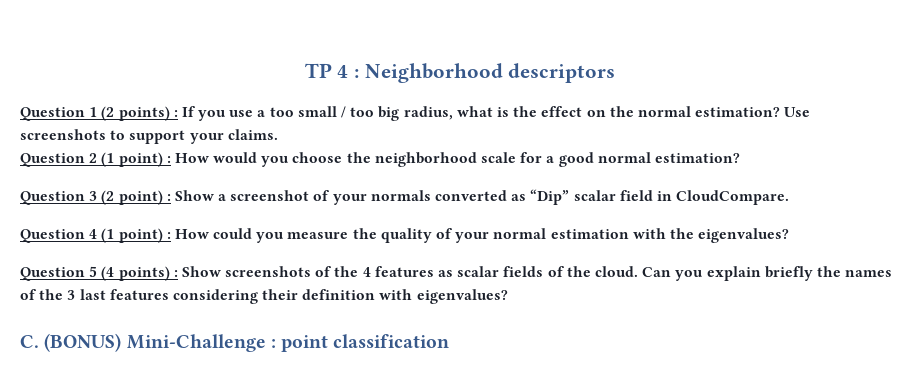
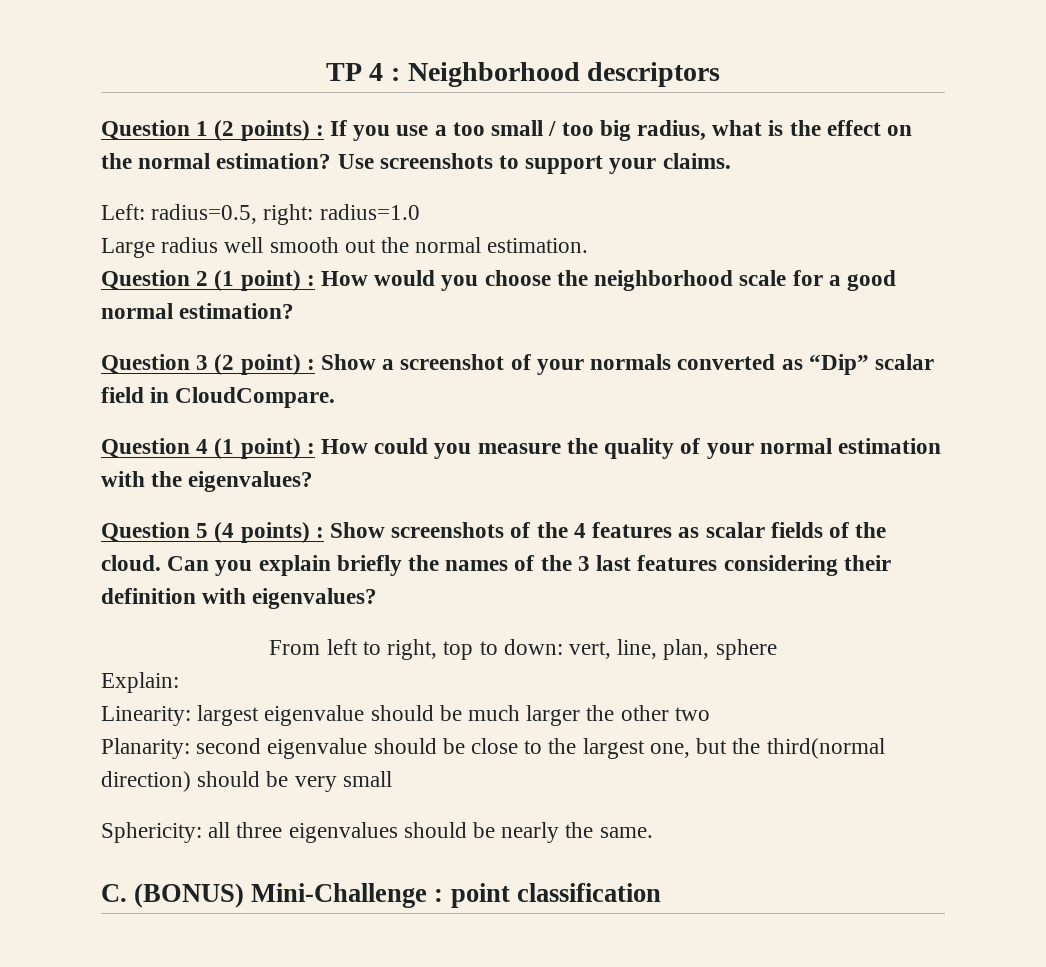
+ Left: radius=0.5, right: radius=1.0
+ Large radius well smooth out the normal estimation.
+ From left to right, top to down: vert, line, plan, sphere
+ Explain:
+ Linearity: largest eigenvalue should be much larger the other two
+ Planarity: second eigenvalue should be close to the largest one, but the third(normal direction) should be very small
+ Sphericity: all three eigenvalues should be nearly the same.

